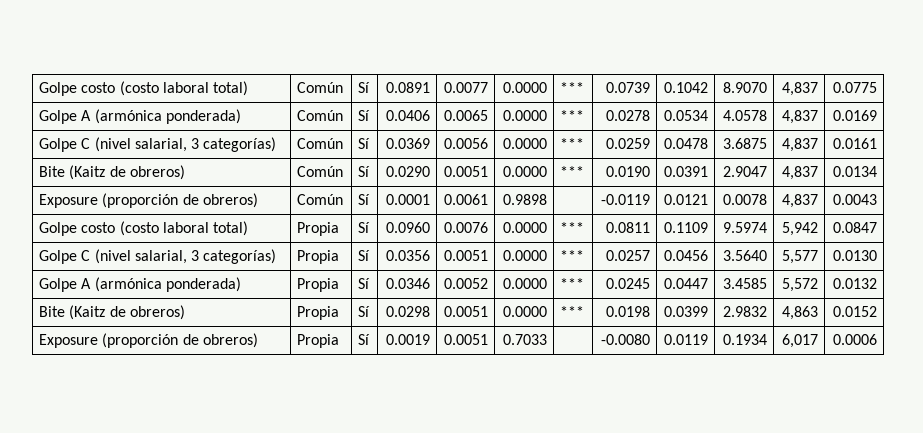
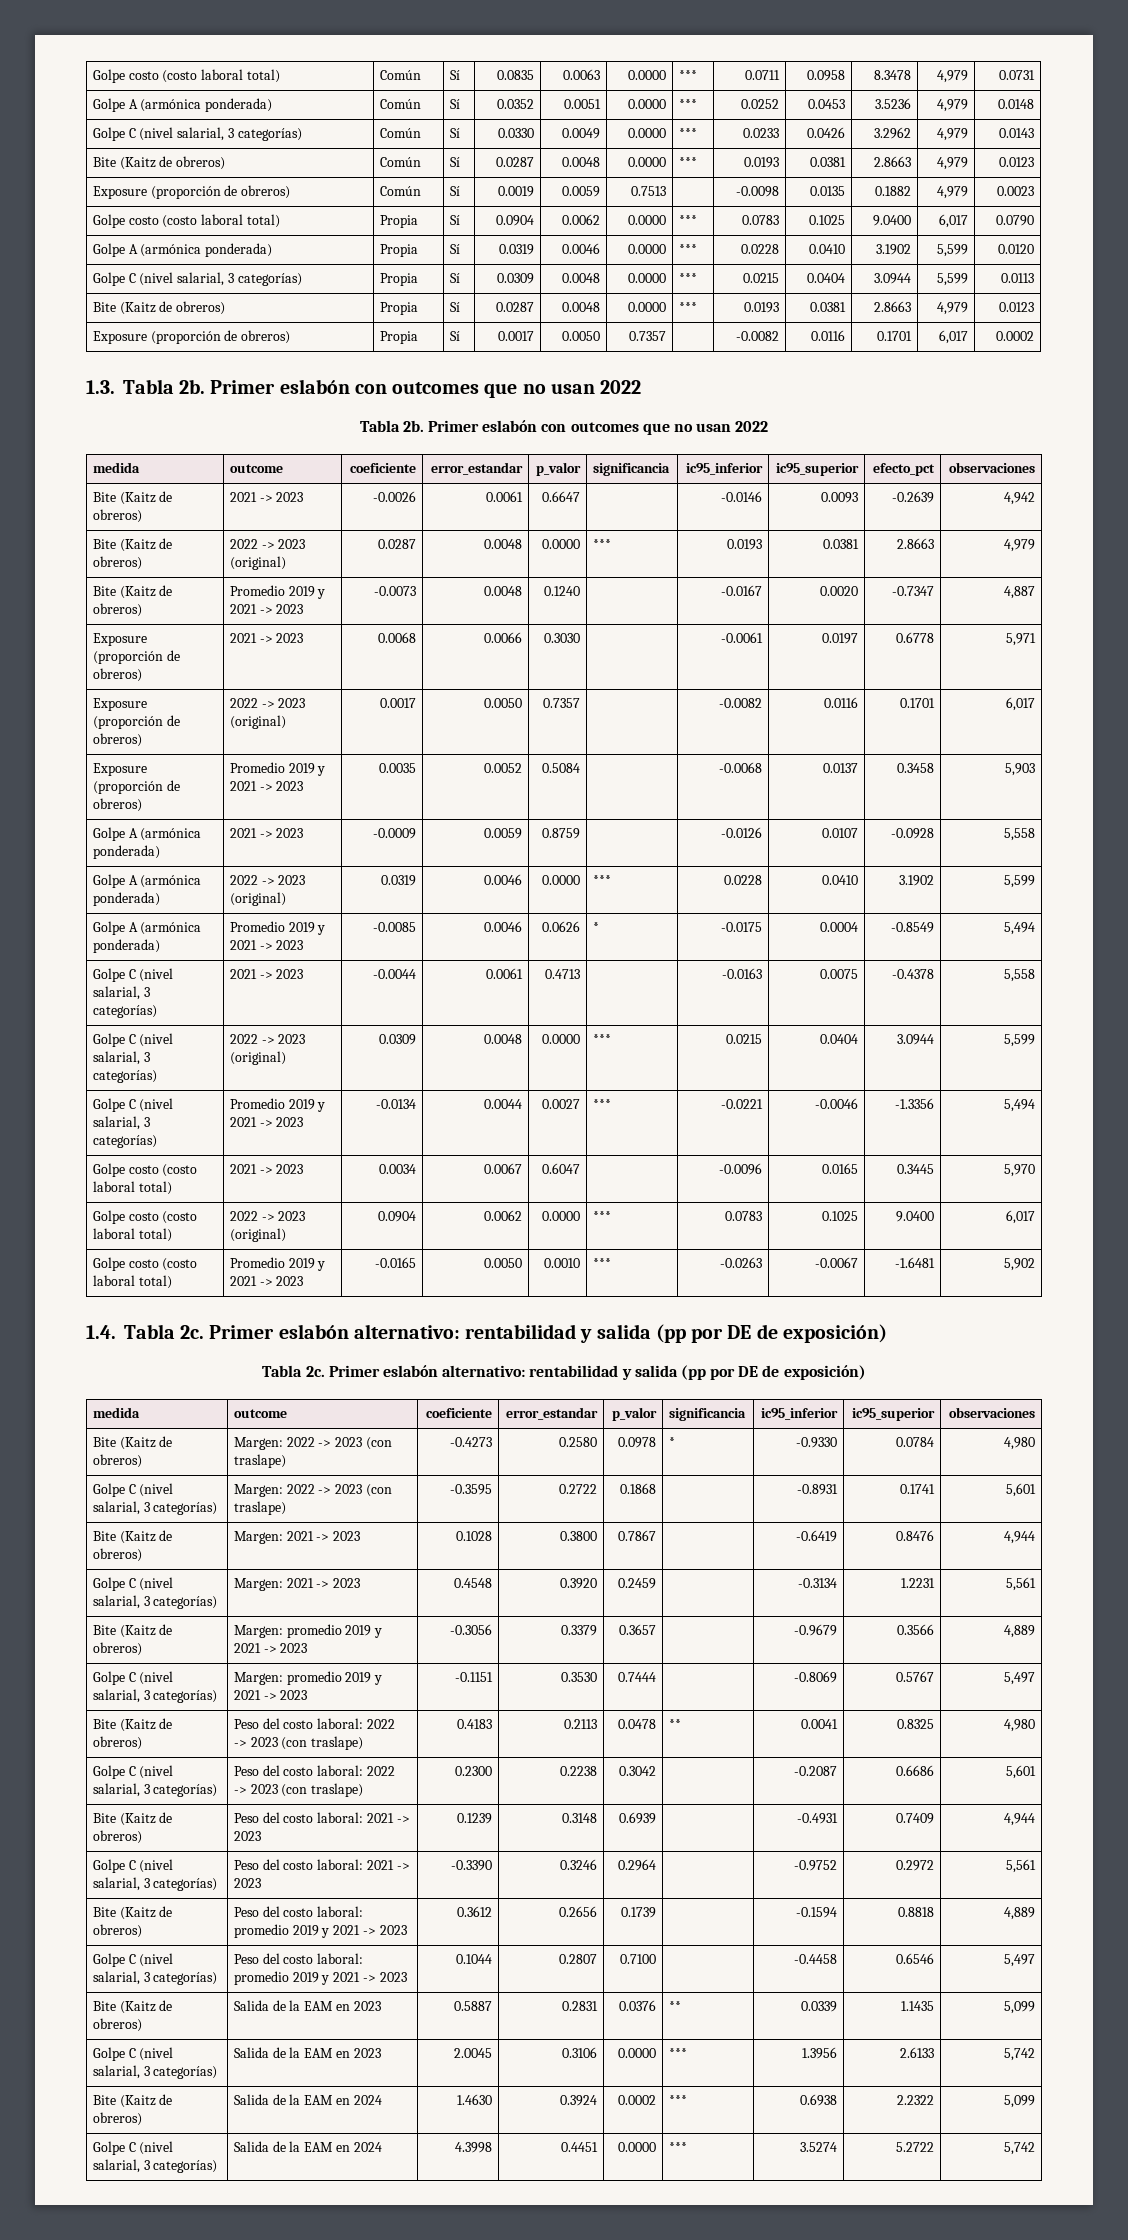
- Golpe costo (costo laboral total) | Común | Sí | 0.0891 | 0.0077 | 0.0000 | *** | 0.0739 | 0.1042 | 8.9070 | 4,837 | 0.0775
+ Golpe costo (costo laboral total) | Común | Sí | 0.0835 | 0.0063 | 0.0000 | *** | 0.0711 | 0.0958 | 8.3478 | 4,979 | 0.0731
- Golpe A (armónica ponderada) | Común | Sí | 0.0406 | 0.0065 | 0.0000 | *** | 0.0278 | 0.0534 | 4.0578 | 4,837 | 0.0169
+ Golpe A (armónica ponderada) | Común | Sí | 0.0352 | 0.0051 | 0.0000 | *** | 0.0252 | 0.0453 | 3.5236 | 4,979 | 0.0148
- Golpe C (nivel salarial, 3 categorías) | Común | Sí | 0.0369 | 0.0056 | 0.0000 | *** | 0.0259 | 0.0478 | 3.6875 | 4,837 | 0.0161
+ Golpe C (nivel salarial, 3 categorías) | Común | Sí | 0.0330 | 0.0049 | 0.0000 | *** | 0.0233 | 0.0426 | 3.2962 | 4,979 | 0.0143
- Bite (Kaitz de obreros) | Común | Sí | 0.0290 | 0.0051 | 0.0000 | *** | 0.0190 | 0.0391 | 2.9047 | 4,837 | 0.0134
+ Bite (Kaitz de obreros) | Común | Sí | 0.0287 | 0.0048 | 0.0000 | *** | 0.0193 | 0.0381 | 2.8663 | 4,979 | 0.0123
- Exposure (proporción de obreros) | Común | Sí | 0.0001 | 0.0061 | 0.9898 | | -0.0119 | 0.0121 | 0.0078 | 4,837 | 0.0043
+ Exposure (proporción de obreros) | Común | Sí | 0.0019 | 0.0059 | 0.7513 | | -0.0098 | 0.0135 | 0.1882 | 4,979 | 0.0023
- Golpe costo (costo laboral total) | Propia | Sí | 0.0960 | 0.0076 | 0.0000 | *** | 0.0811 | 0.1109 | 9.5974 | 5,942 | 0.0847
+ Golpe costo (costo laboral total) | Propia | Sí | 0.0904 | 0.0062 | 0.0000 | *** | 0.0783 | 0.1025 | 9.0400 | 6,017 | 0.0790
+ Golpe A (armónica ponderada) | Propia | Sí | 0.0319 | 0.0046 | 0.0000 | *** | 0.0228 | 0.0410 | 3.1902 | 5,599 | 0.0120
- Golpe C (nivel salarial, 3 categorías) | Propia | Sí | 0.0356 | 0.0051 | 0.0000 | *** | 0.0257 | 0.0456 | 3.5640 | 5,577 | 0.0130
- Golpe A (armónica ponderada) | Propia | Sí | 0.0346 | 0.0052 | 0.0000 | *** | 0.0245 | 0.0447 | 3.4585 | 5,572 | 0.0132
+ Golpe C (nivel salarial, 3 categorías) | Propia | Sí | 0.0309 | 0.0048 | 0.0000 | *** | 0.0215 | 0.0404 | 3.0944 | 5,599 | 0.0113
- Bite (Kaitz de obreros) | Propia | Sí | 0.0298 | 0.0051 | 0.0000 | *** | 0.0198 | 0.0399 | 2.9832 | 4,863 | 0.0152
+ Bite (Kaitz de obreros) | Propia | Sí | 0.0287 | 0.0048 | 0.0000 | *** | 0.0193 | 0.0381 | 2.8663 | 4,979 | 0.0123
- Exposure (proporción de obreros) | Propia | Sí | 0.0019 | 0.0051 | 0.7033 | | -0.0080 | 0.0119 | 0.1934 | 6,017 | 0.0006
+ Exposure (proporción de obreros) | Propia | Sí | 0.0017 | 0.0050 | 0.7357 | | -0.0082 | 0.0116 | 0.1701 | 6,017 | 0.0002
+ 1.3. Tabla 2b. Primer eslabón con outcomes que no usan 2022
+ Tabla 2b. Primer eslabón con outcomes que no usan 2022
+ medida | outcome | coeficiente | error_estandar | p_valor | significancia | ic95_inferior | ic95_superior | efecto_pct | observaciones
+ Bite (Kaitz de obreros) | 2021 -> 2023 | -0.0026 | 0.0061 | 0.6647 | | -0.0146 | 0.0093 | -0.2639 | 4,942
+ Bite (Kaitz de obreros) | 2022 -> 2023 (original) | 0.0287 | 0.0048 | 0.0000 | *** | 0.0193 | 0.0381 | 2.8663 | 4,979
+ Bite (Kaitz de obreros) | Promedio 2019 y 2021 -> 2023 | -0.0073 | 0.0048 | 0.1240 | | -0.0167 | 0.0020 | -0.7347 | 4,887
+ Exposure (proporción de obreros) | 2021 -> 2023 | 0.0068 | 0.0066 | 0.3030 | | -0.0061 | 0.0197 | 0.6778 | 5,971
+ Exposure (proporción de obreros) | 2022 -> 2023 (original) | 0.0017 | 0.0050 | 0.7357 | | -0.0082 | 0.0116 | 0.1701 | 6,017
+ Exposure (proporción de obreros) | Promedio 2019 y 2021 -> 2023 | 0.0035 | 0.0052 | 0.5084 | | -0.0068 | 0.0137 | 0.3458 | 5,903
+ Golpe A (armónica ponderada) | 2021 -> 2023 | -0.0009 | 0.0059 | 0.8759 | | -0.0126 | 0.0107 | -0.0928 | 5,558
+ Golpe A (armónica ponderada) | 2022 -> 2023 (original) | 0.0319 | 0.0046 | 0.0000 | *** | 0.0228 | 0.0410 | 3.1902 | 5,599
+ Golpe A (armónica ponderada) | Promedio 2019 y 2021 -> 2023 | -0.0085 | 0.0046 | 0.0626 | * | -0.0175 | 0.0004 | -0.8549 | 5,494
+ Golpe C (nivel salarial, 3 categorías) | 2021 -> 2023 | -0.0044 | 0.0061 | 0.4713 | | -0.0163 | 0.0075 | -0.4378 | 5,558
+ Golpe C (nivel salarial, 3 categorías) | 2022 -> 2023 (original) | 0.0309 | 0.0048 | 0.0000 | *** | 0.0215 | 0.0404 | 3.0944 | 5,599
+ Golpe C (nivel salarial, 3 categorías) | Promedio 2019 y 2021 -> 2023 | -0.0134 | 0.0044 | 0.0027 | *** | -0.0221 | -0.0046 | -1.3356 | 5,494
+ Golpe costo (costo laboral total) | 2021 -> 2023 | 0.0034 | 0.0067 | 0.6047 | | -0.0096 | 0.0165 | 0.3445 | 5,970
+ Golpe costo (costo laboral total) | 2022 -> 2023 (original) | 0.0904 | 0.0062 | 0.0000 | *** | 0.0783 | 0.1025 | 9.0400 | 6,017
+ Golpe costo (costo laboral total) | Promedio 2019 y 2021 -> 2023 | -0.0165 | 0.0050 | 0.0010 | *** | -0.0263 | -0.0067 | -1.6481 | 5,902
+ 1.4. Tabla 2c. Primer eslabón alternativo: rentabilidad y salida (pp por DE de exposición)
+ Tabla 2c. Primer eslabón alternativo: rentabilidad y salida (pp por DE de exposición)
+ medida | outcome | coeficiente | error_estandar | p_valor | significancia | ic95_inferior | ic95_superior | observaciones
+ Bite (Kaitz de obreros) | Margen: 2022 -> 2023 (con traslape) | -0.4273 | 0.2580 | 0.0978 | * | -0.9330 | 0.0784 | 4,980
+ Golpe C (nivel salarial, 3 categorías) | Margen: 2022 -> 2023 (con traslape) | -0.3595 | 0.2722 | 0.1868 | | -0.8931 | 0.1741 | 5,601
+ Bite (Kaitz de obreros) | Margen: 2021 -> 2023 | 0.1028 | 0.3800 | 0.7867 | | -0.6419 | 0.8476 | 4,944
+ Golpe C (nivel salarial, 3 categorías) | Margen: 2021 -> 2023 | 0.4548 | 0.3920 | 0.2459 | | -0.3134 | 1.2231 | 5,561
+ Bite (Kaitz de obreros) | Margen: promedio 2019 y 2021 -> 2023 | -0.3056 | 0.3379 | 0.3657 | | -0.9679 | 0.3566 | 4,889
+ Golpe C (nivel salarial, 3 categorías) | Margen: promedio 2019 y 2021 -> 2023 | -0.1151 | 0.3530 | 0.7444 | | -0.8069 | 0.5767 | 5,497
+ Bite (Kaitz de obreros) | Peso del costo laboral: 2022 -> 2023 (con traslape) | 0.4183 | 0.2113 | 0.0478 | ** | 0.0041 | 0.8325 | 4,980
+ Golpe C (nivel salarial, 3 categorías) | Peso del costo laboral: 2022 -> 2023 (con traslape) | 0.2300 | 0.2238 | 0.3042 | | -0.2087 | 0.6686 | 5,601
+ Bite (Kaitz de obreros) | Peso del costo laboral: 2021 -> 2023 | 0.1239 | 0.3148 | 0.6939 | | -0.4931 | 0.7409 | 4,944
+ Golpe C (nivel salarial, 3 categorías) | Peso del costo laboral: 2021 -> 2023 | -0.3390 | 0.3246 | 0.2964 | | -0.9752 | 0.2972 | 5,561
+ Bite (Kaitz de obreros) | Peso del costo laboral: promedio 2019 y 2021 -> 2023 | 0.3612 | 0.2656 | 0.1739 | | -0.1594 | 0.8818 | 4,889
+ Golpe C (nivel salarial, 3 categorías) | Peso del costo laboral: promedio 2019 y 2021 -> 2023 | 0.1044 | 0.2807 | 0.7100 | | -0.4458 | 0.6546 | 5,497
+ Bite (Kaitz de obreros) | Salida de la EAM en 2023 | 0.5887 | 0.2831 | 0.0376 | ** | 0.0339 | 1.1435 | 5,099
+ Golpe C (nivel salarial, 3 categorías) | Salida de la EAM en 2023 | 2.0045 | 0.3106 | 0.0000 | *** | 1.3956 | 2.6133 | 5,742
+ Bite (Kaitz de obreros) | Salida de la EAM en 2024 | 1.4630 | 0.3924 | 0.0002 | *** | 0.6938 | 2.2322 | 5,099
+ Golpe C (nivel salarial, 3 categorías) | Salida de la EAM en 2024 | 4.3998 | 0.4451 | 0.0000 | *** | 3.5274 | 5.2722 | 5,742

